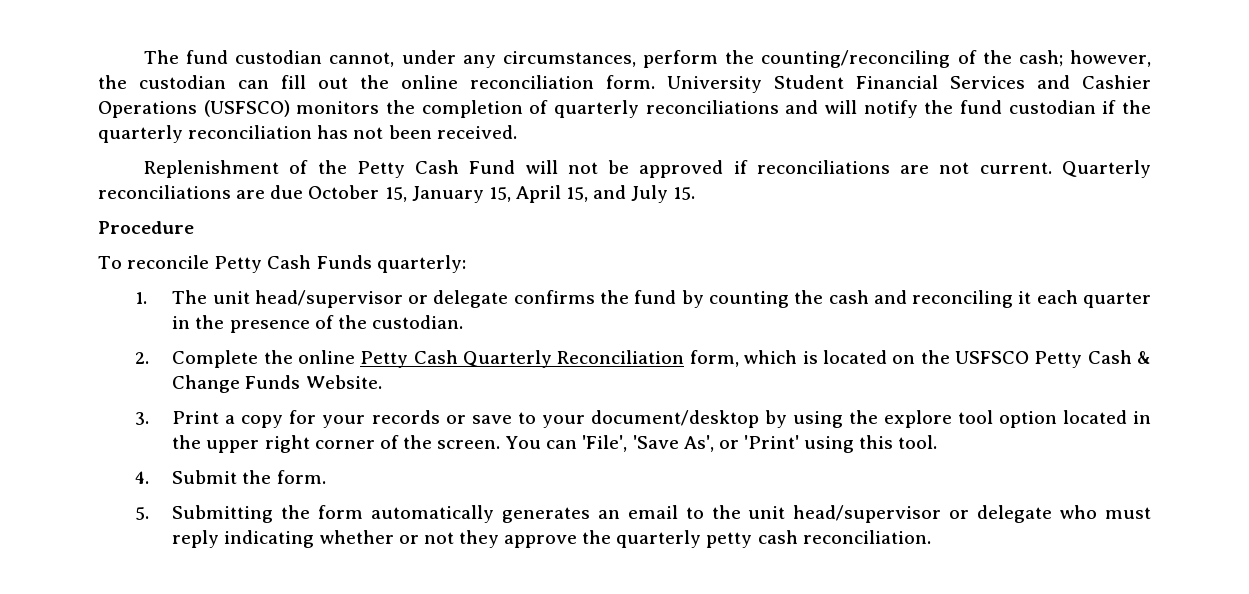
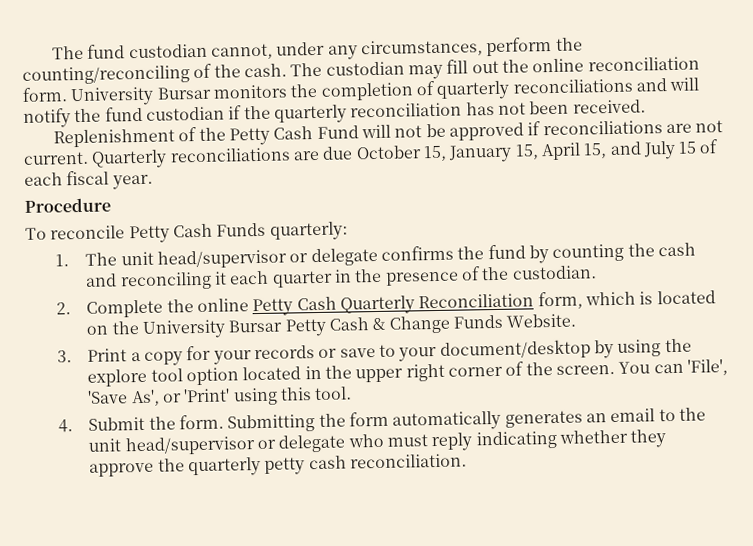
- The fund custodian cannot, under any circumstances, perform the counting/reconciling of the cash; however, the custodian can fill out the online reconciliation form.
+ The fund custodian cannot, under any circumstances, perform the counting/reconciling of the cash. The custodian may fill out the online reconciliation form.
- University Student Financial Services and Cashier Operations (USFSCO) monitors the completion of quarterly reconciliations and will notify the fund custodian if the quarterly reconciliation has not been received.
+ University Bursar monitors the completion of quarterly reconciliations and will notify the fund custodian if the quarterly reconciliation has not been received.
- Quarterly reconciliations are due October 15, January 15, April 15, and July 15.
+ Quarterly reconciliations are due October 15, January 15, April 15, and July 15 of each fiscal year.
- 2. Complete the online Petty Cash Quarterly Reconciliation form, which is located on the USFSCO Petty Cash & Change Funds Website.
+ 2. Complete the online Petty Cash Quarterly Reconciliation form, which is located on the University Bursar Petty Cash & Change Funds Website.
- 4. Submit the form.
- 5. Submitting the form automatically generates an email to the unit head/supervisor or delegate who must reply indicating whether or not they approve the quarterly petty cash reconciliation.
+ 4. Submit the form. Submitting the form automatically generates an email to the unit head/supervisor or delegate who must reply indicating whether they approve the quarterly petty cash reconciliation.

